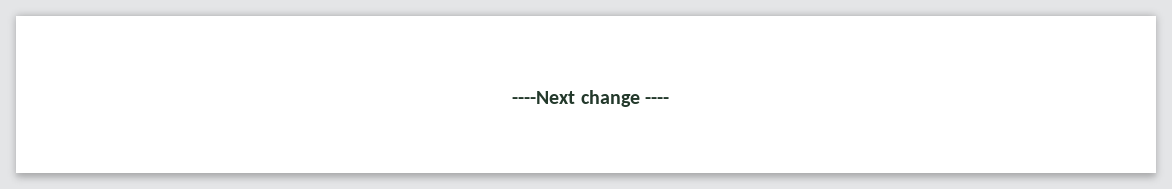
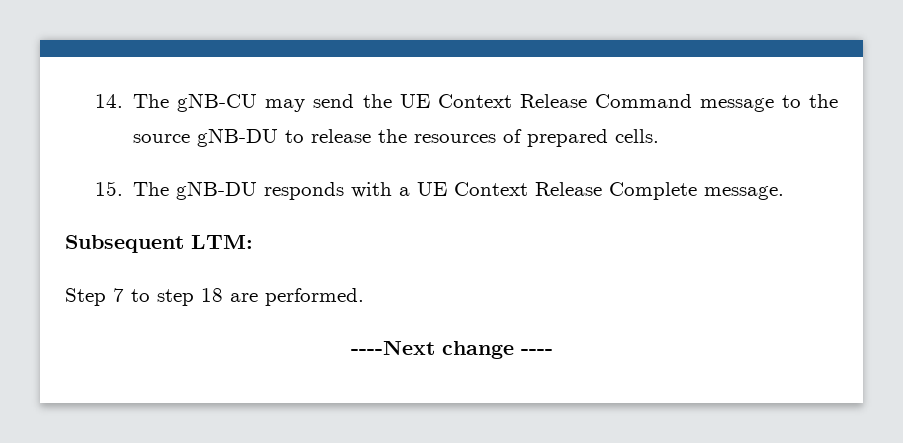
+ 14. The gNB-CU may send the UE Context Release Command message to the source gNB-DU to release the resources of prepared cells.
+ 15. The gNB-DU responds with a UE Context Release Complete message.
+ Subsequent LTM:
+ Step 7 to step 18 are performed.

